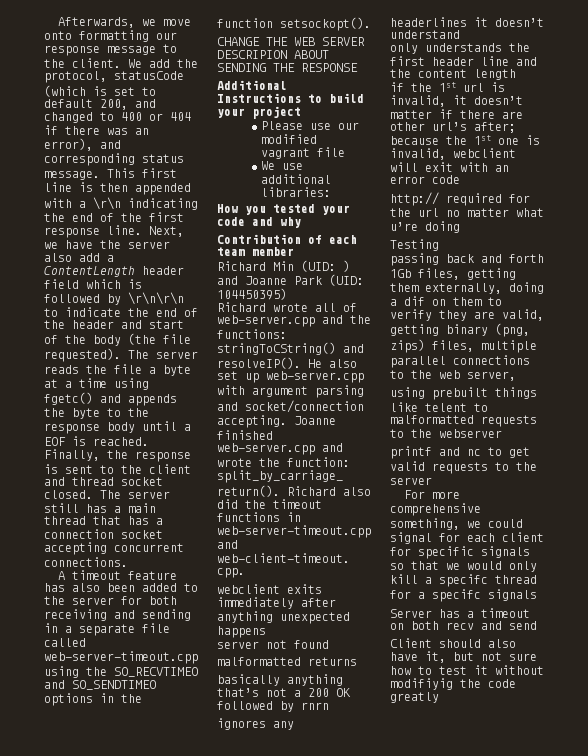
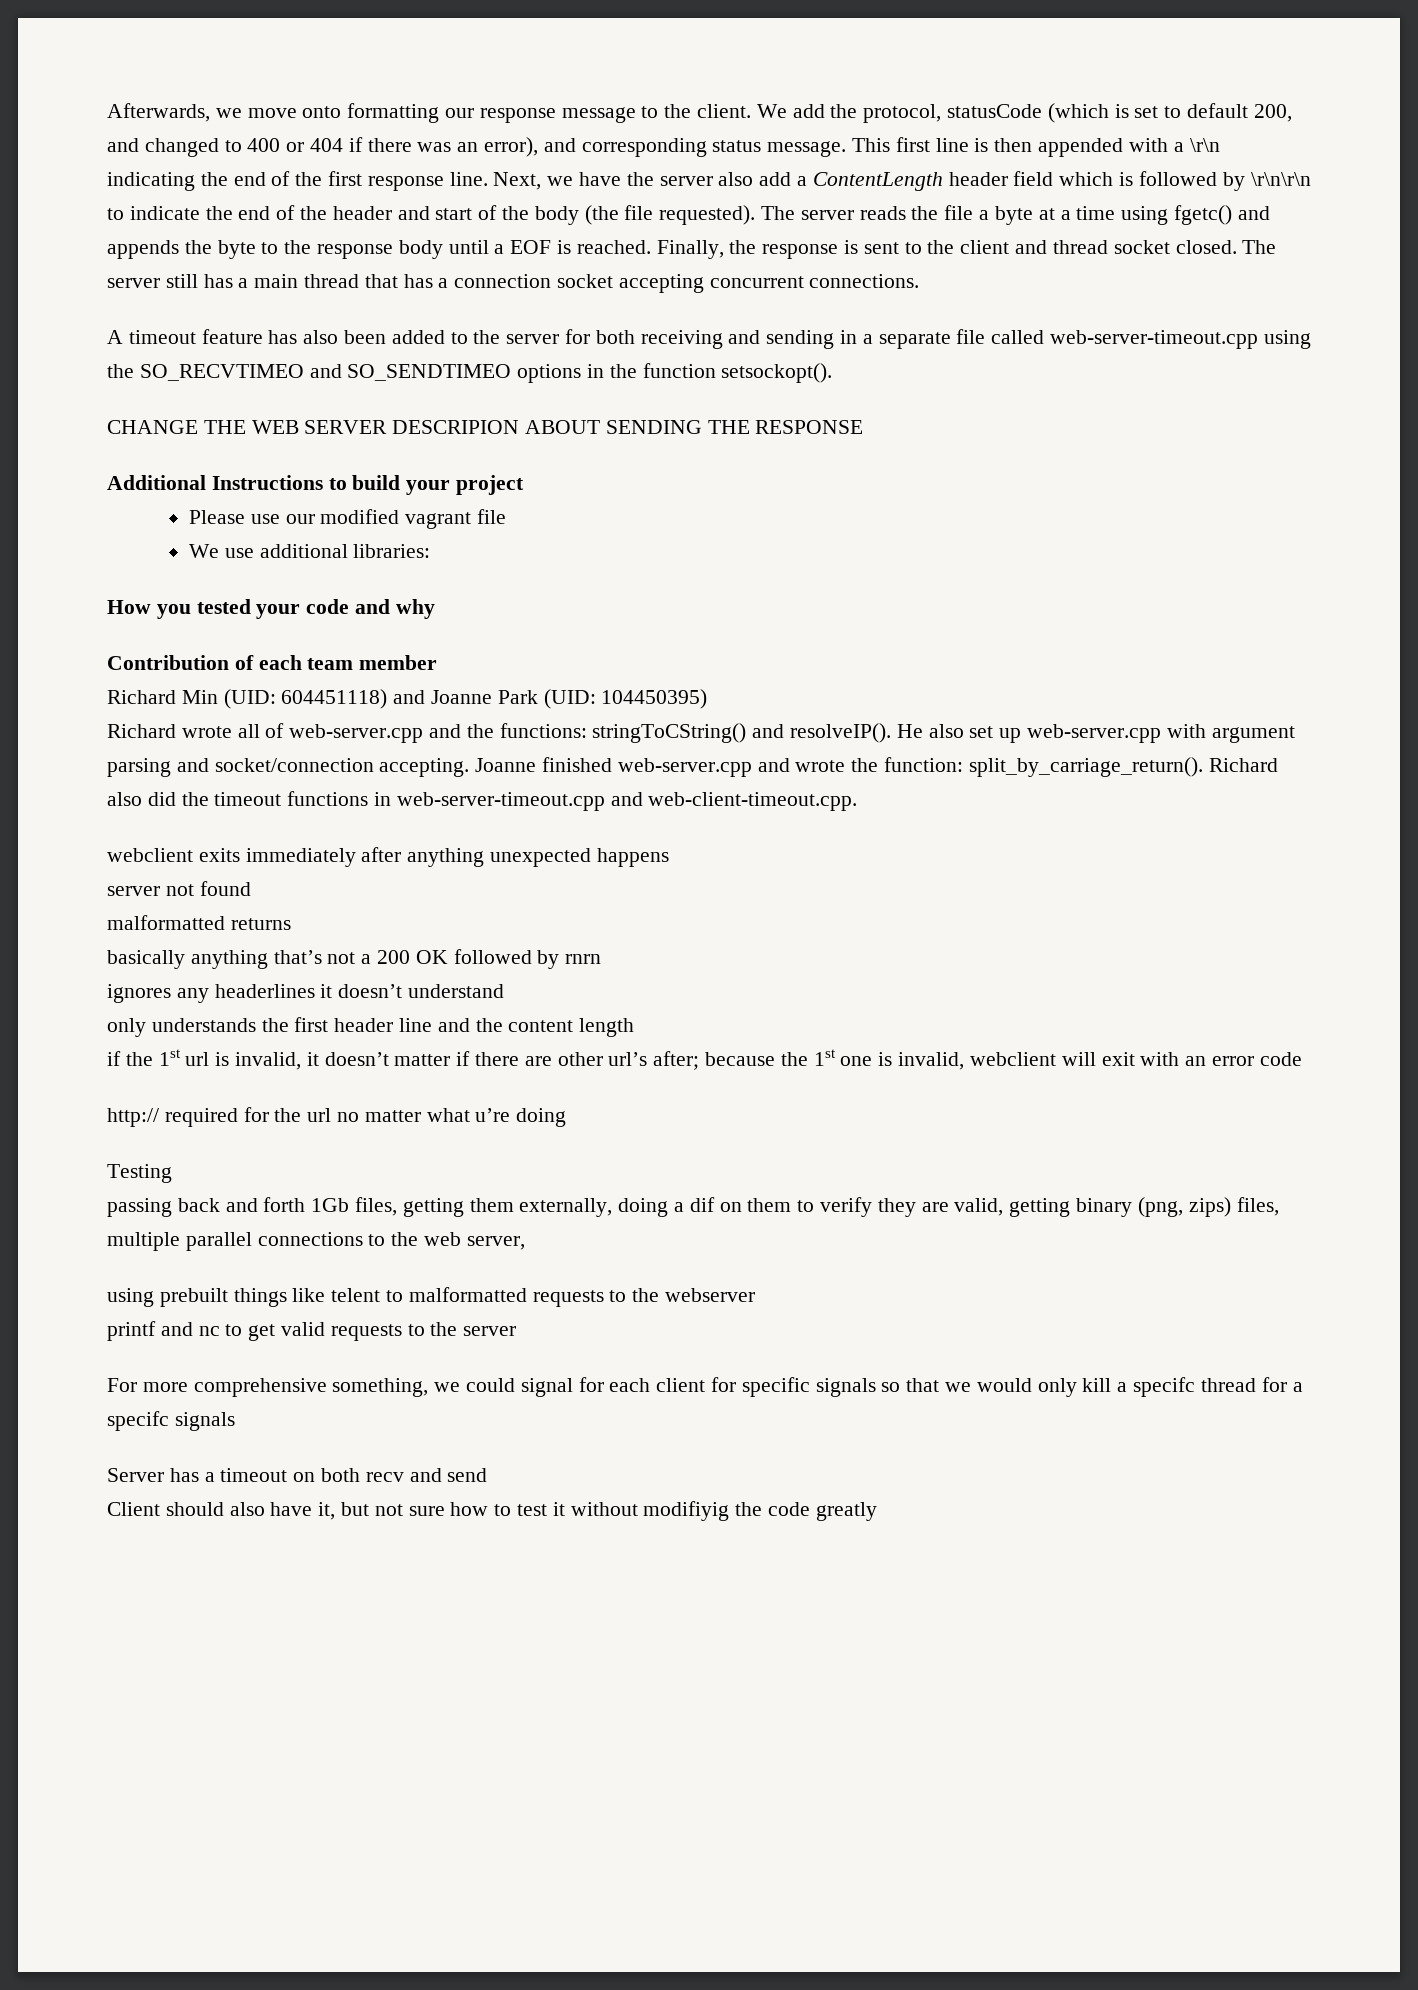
- Richard Min (UID: ) and Joanne Park (UID: 104450395)
+ Richard Min (UID: 604451118) and Joanne Park (UID: 104450395)

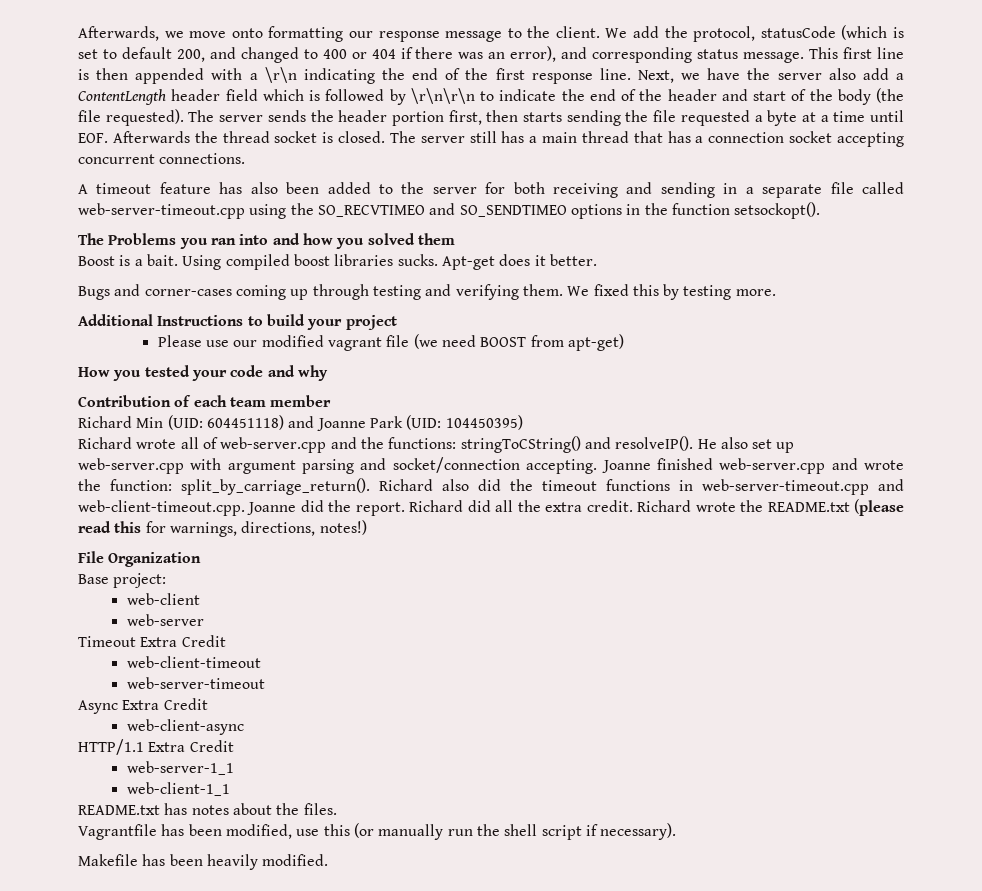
- The server reads the file a byte at a time using fgetc() and appends the byte to the response body until a EOF is reached. Finally, the response is sent to the client and thread socket closed.
+ The server sends the header portion first, then starts sending the file requested a byte at a time until EOF. Afterwards the thread socket is closed.
- CHANGE THE WEB SERVER DESCRIPION ABOUT SENDING THE RESPONSE
+ The Problems you ran into and how you solved them
+ Boost is a bait. Using compiled boost libraries sucks. Apt-get does it better.
+ Bugs and corner-cases coming up through testing and verifying them. We fixed this by testing more.
- Please use our modified vagrant file
- We use additional libraries:
+ Please use our modified vagrant file (we need BOOST from apt-get)
- Richard also did the timeout functions in web-server-timeout.cpp and web-client-timeout.cpp.
- webclient exits immediately after anything unexpected happens
- server not found
- malformatted returns
- basically anything that’s not a 200 OK followed by rnrn
- ignores any headerlines it doesn’t understand
- only understands the first header line and the content length
- if the 1st url is invalid, it doesn’t matter if there are other url’s after; because the 1st one is invalid, webclient will exit with an error code
- http:// required for the url no matter what u’re doing
- Testing
- passing back and forth 1Gb files, getting them externally, doing a dif on them to verify they are valid, getting binary (png, zips) files, multiple parallel connections to the web server,
- using prebuilt things like telent to malformatted requests to the webserver
- printf and nc to get valid requests to the server
- For more comprehensive something, we could signal for each client for specific signals so that we would only kill a specifc thread for a specifc signals
- Server has a timeout on both recv and send
- Client should also have it, but not sure how to test it without modifiyig the code greatly
+ Richard also did the timeout functions in web-server-timeout.cpp and web-client-timeout.cpp. Joanne did the report. Richard did all the extra credit. Richard wrote the README.txt (please read this for warnings, directions, notes!)
+ File Organization
+ Base project:
+ web-client
+ web-server
+ Timeout Extra Credit
+ web-client-timeout
+ web-server-timeout
+ Async Extra Credit
+ web-client-async
+ HTTP/1.1 Extra Credit
+ web-server-1_1
+ web-client-1_1
+ README.txt has notes about the files.
+ Vagrantfile has been modified, use this (or manually run the shell script if necessary).
+ Makefile has been heavily modified.

